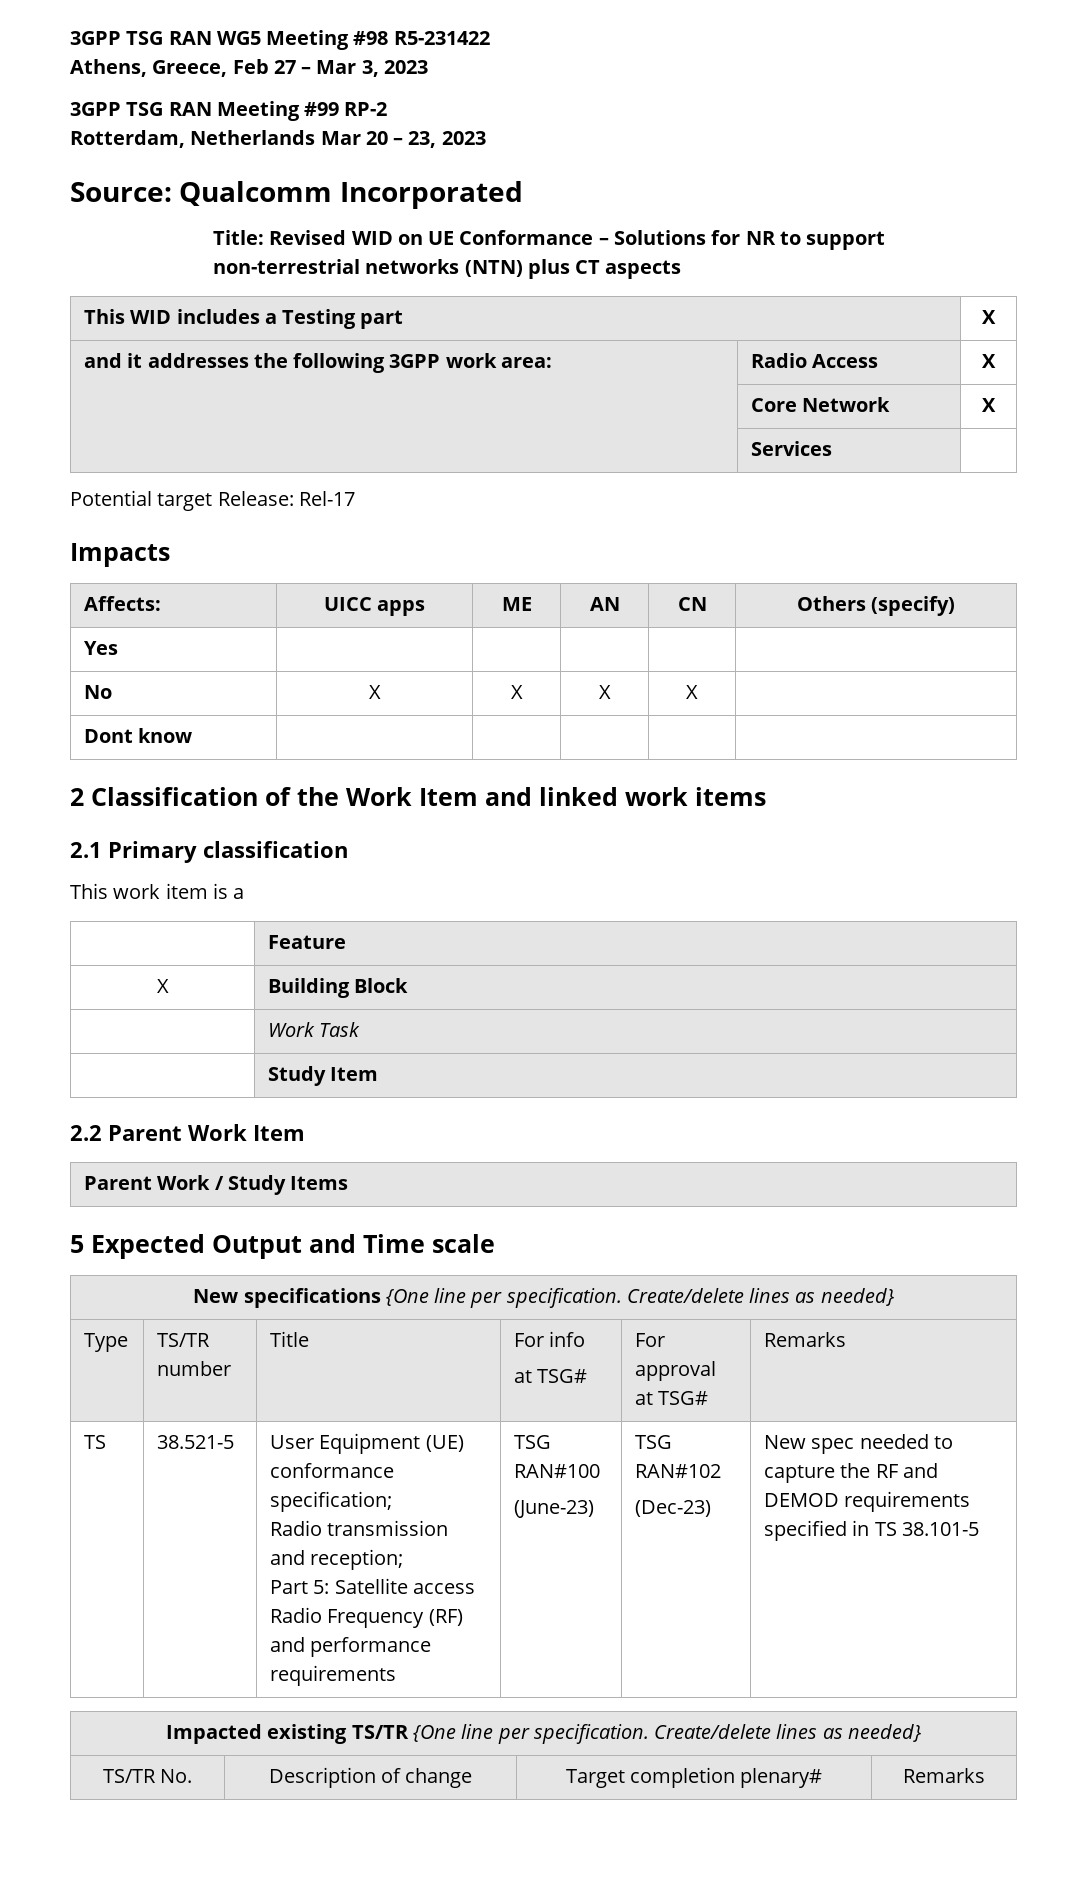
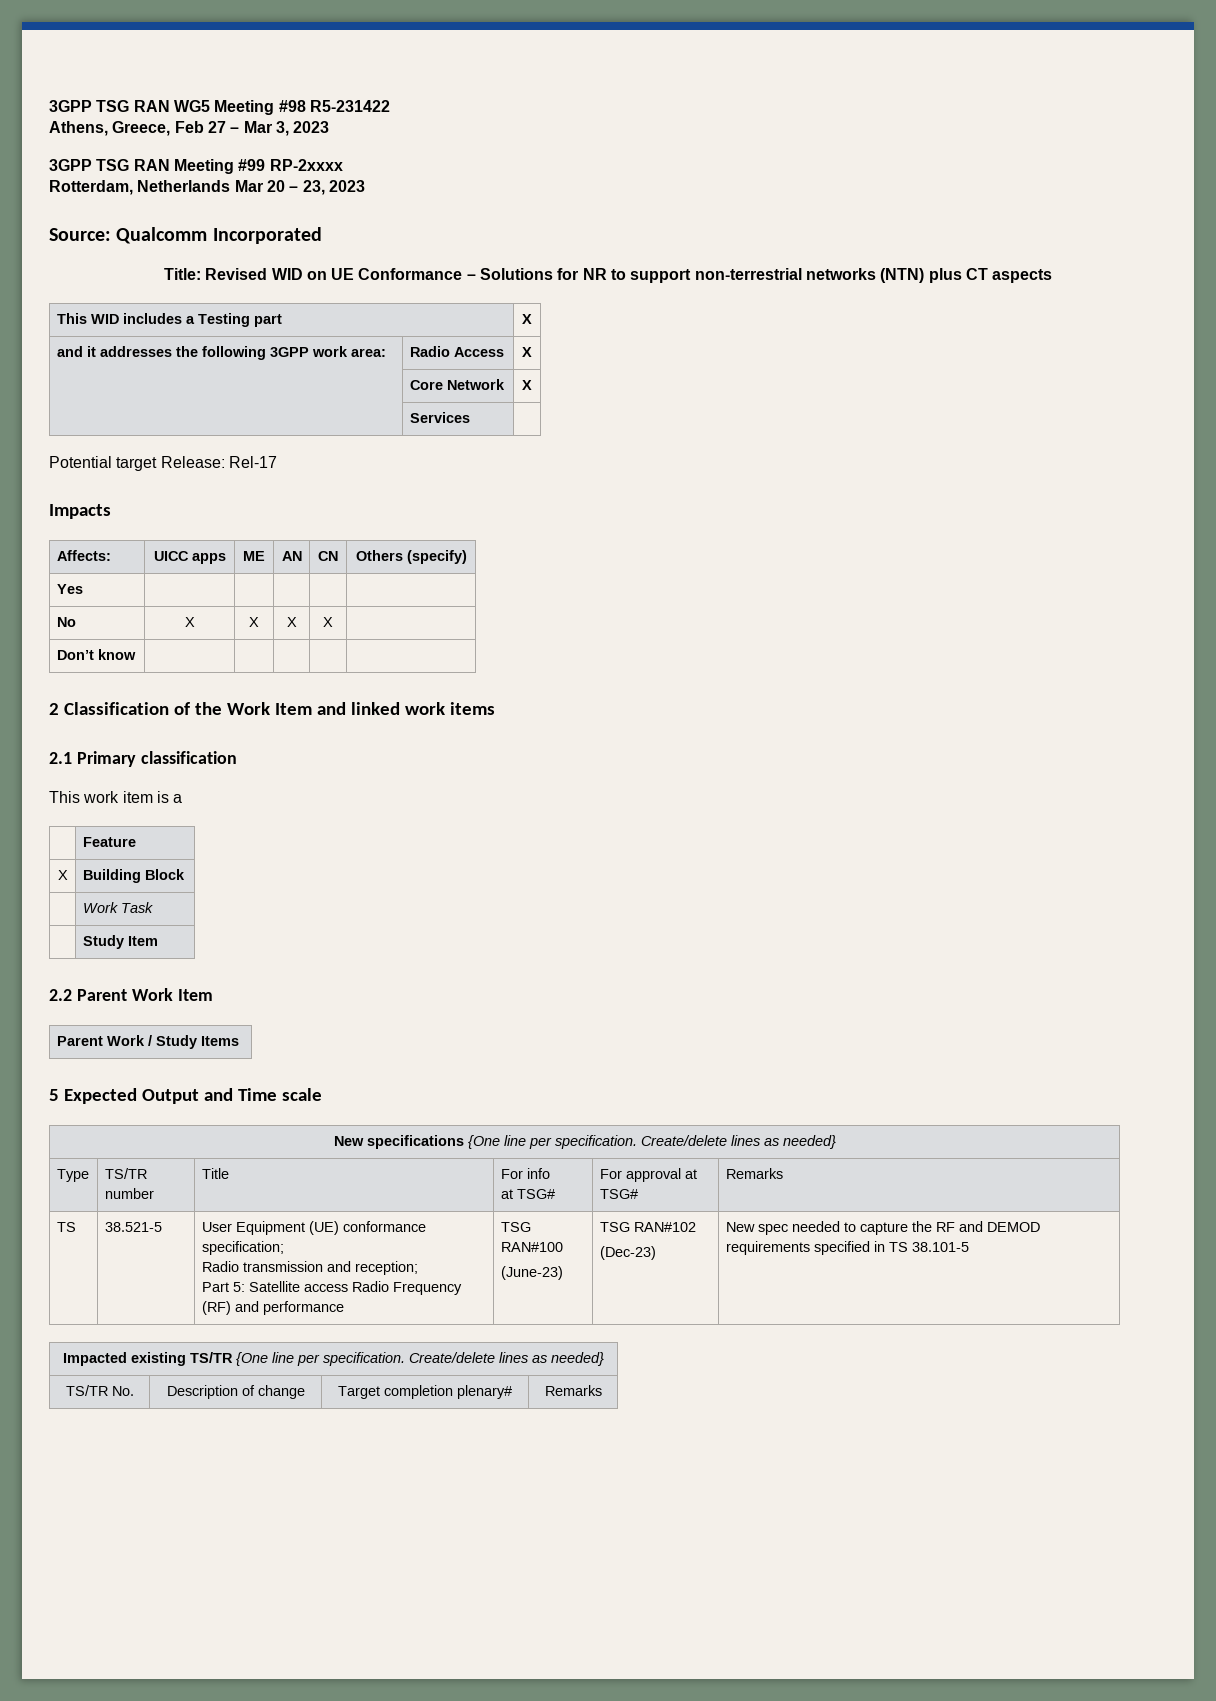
- 3GPP TSG RAN Meeting #99 RP-2
+ 3GPP TSG RAN Meeting #99 RP-2xxxx
- Dont know | | | | |
+ Don’t know | | | | |
- Part 5: Satellite access Radio Frequency (RF) and performance requirements
+ Part 5: Satellite access Radio Frequency (RF) and performance

